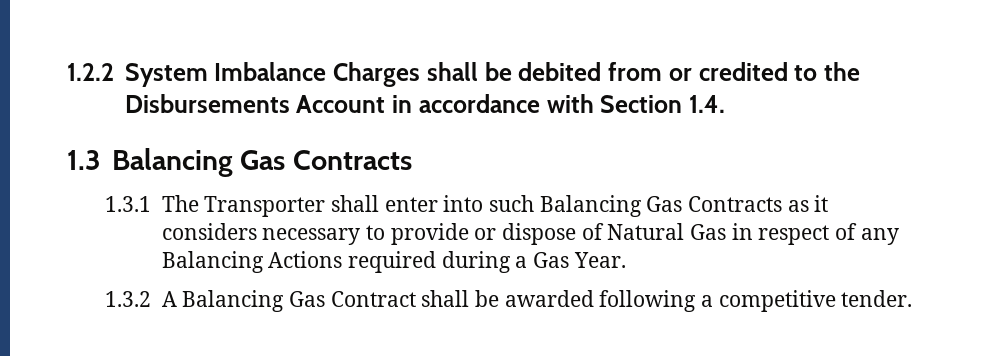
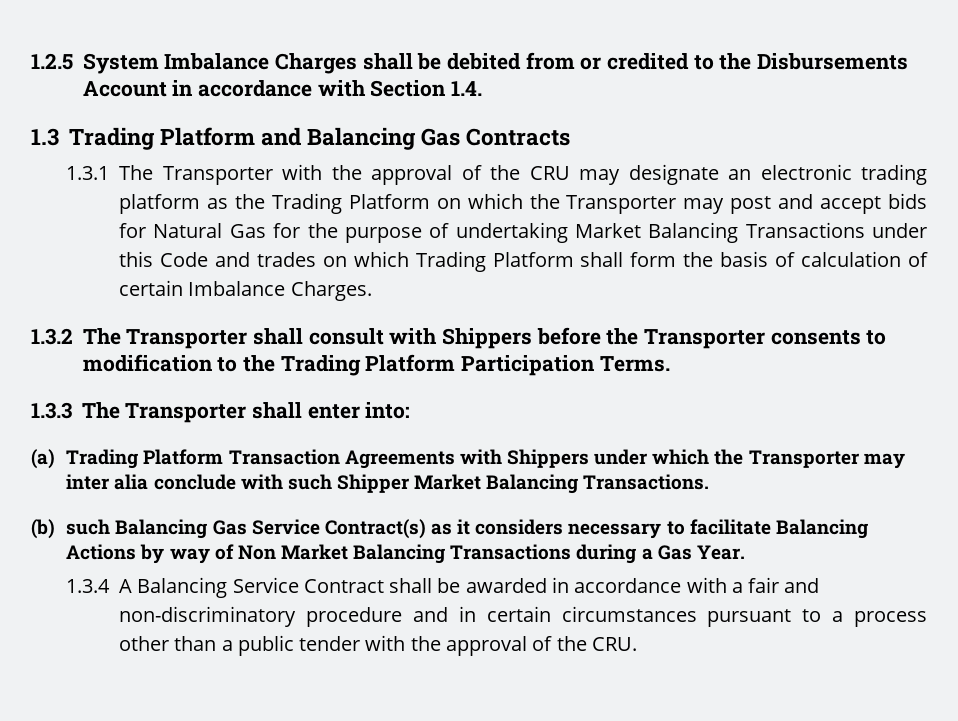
- 1.2.2 System Imbalance Charges shall be debited from or credited to the Disbursements Account in accordance with Section 1.4.
+ 1.2.5 System Imbalance Charges shall be debited from or credited to the Disbursements Account in accordance with Section 1.4.
- 1.3 Balancing Gas Contracts
+ 1.3 Trading Platform and Balancing Gas Contracts
- 1.3.1 The Transporter shall enter into such Balancing Gas Contracts as it considers necessary to provide or dispose of Natural Gas in respect of any Balancing Actions required during a Gas Year.
+ 1.3.1 The Transporter with the approval of the CRU may designate an electronic trading platform as the Trading Platform on which the Transporter may post and accept bids for Natural Gas for the purpose of undertaking Market Balancing Transactions under this Code and trades on which Trading Platform shall form the basis of calculation of certain Imbalance Charges.
+ 1.3.2 The Transporter shall consult with Shippers before the Transporter consents to modification to the Trading Platform Participation Terms.
+ 1.3.3 The Transporter shall enter into:
+ (a) Trading Platform Transaction Agreements with Shippers under which the Transporter may inter alia conclude with such Shipper Market Balancing Transactions.
+ (b) such Balancing Gas Service Contract(s) as it considers necessary to facilitate Balancing Actions by way of Non Market Balancing Transactions during a Gas Year.
- 1.3.2 A Balancing Gas Contract shall be awarded following a competitive tender.
+ 1.3.4 A Balancing Service Contract shall be awarded in accordance with a fair and non-discriminatory procedure and in certain circumstances pursuant to a process other than a public tender with the approval of the CRU.

